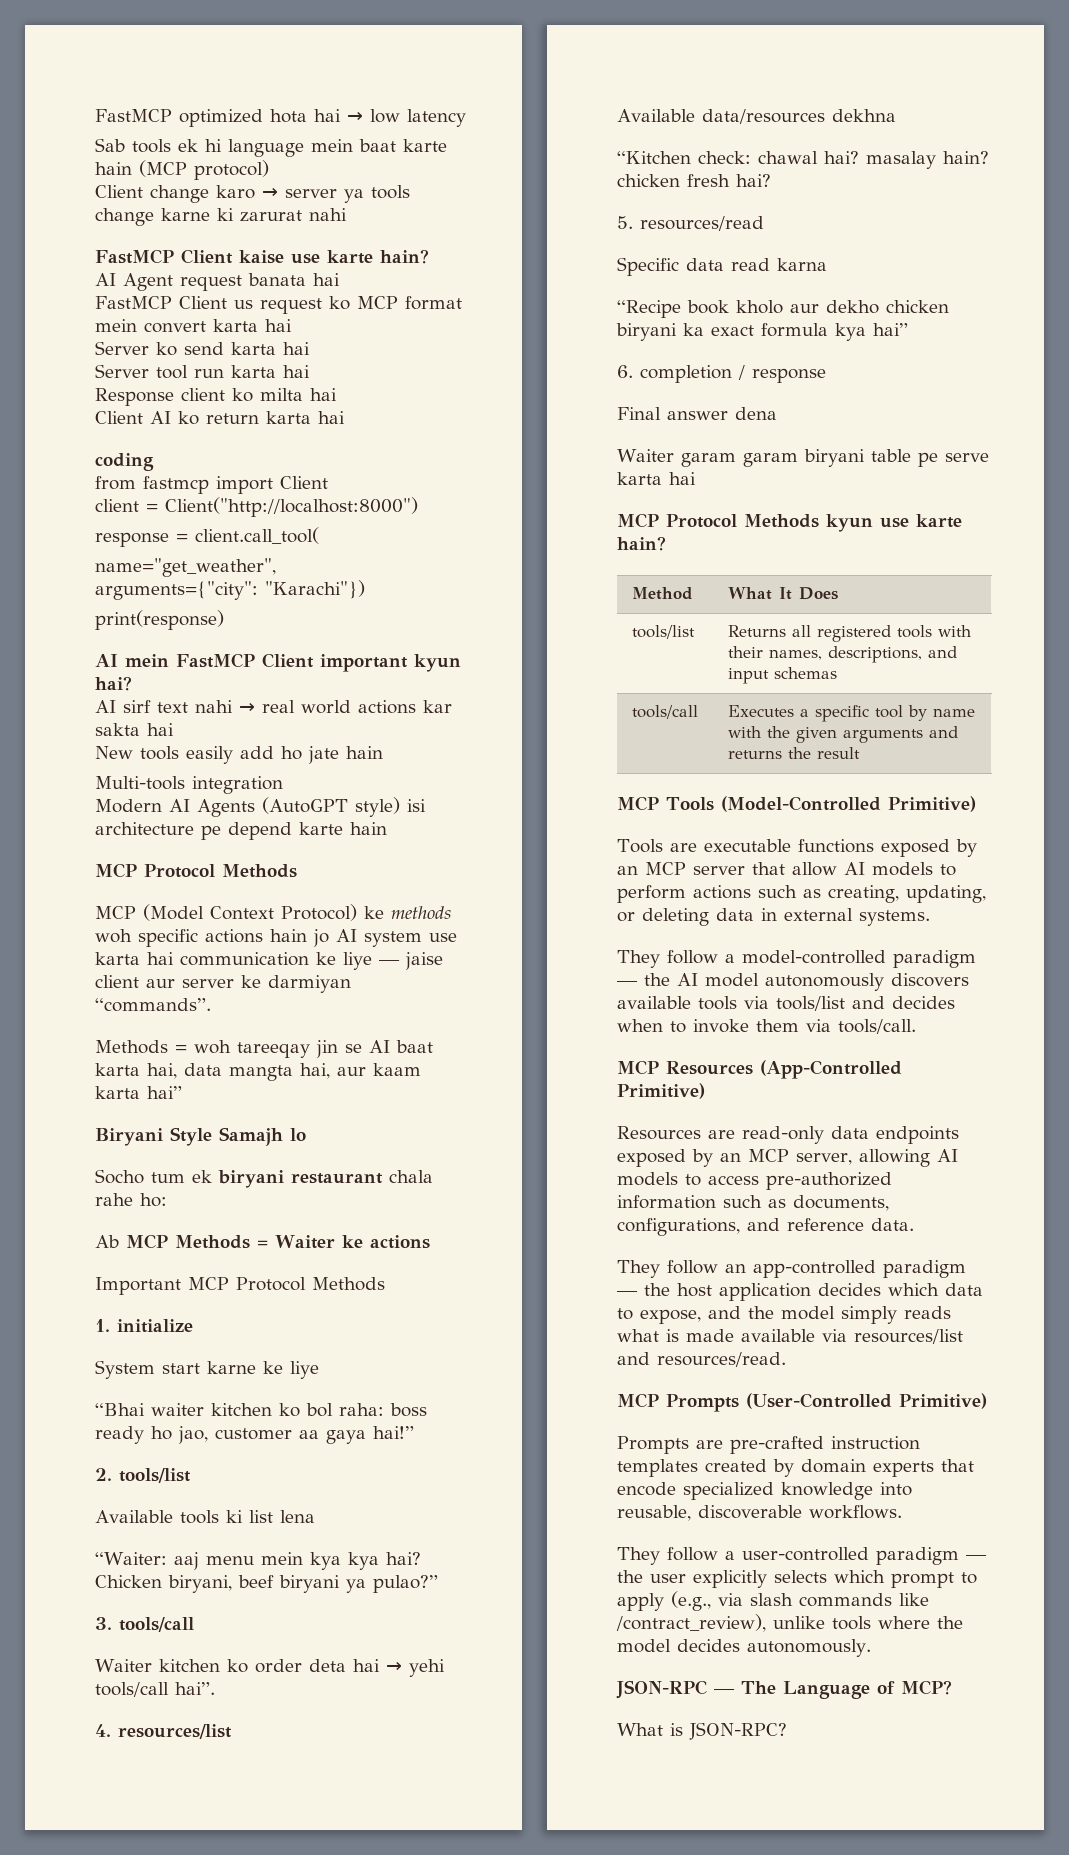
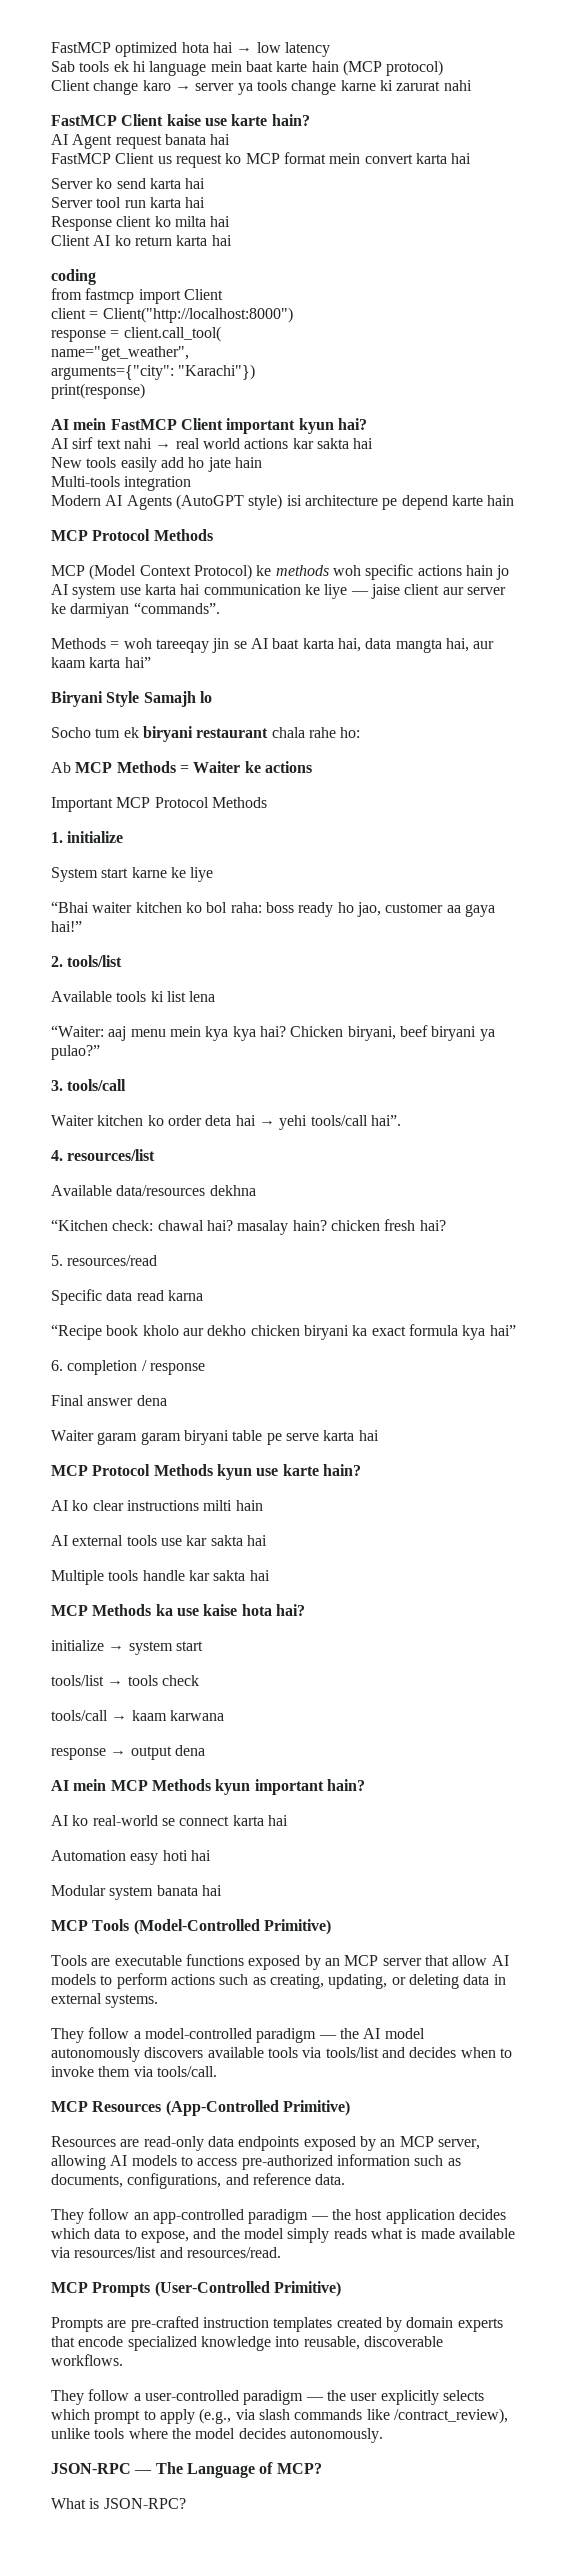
- Method | What It Does
- tools/list | Returns all registered tools with their names, descriptions, and input schemas
- tools/call | Executes a specific tool by name with the given arguments and returns the result
+ AI ko clear instructions milti hain
+ AI external tools use kar sakta hai
+ Multiple tools handle kar sakta hai
+ MCP Methods ka use kaise hota hai?
+ initialize → system start
+ tools/list → tools check
+ tools/call → kaam karwana
+ response → output dena
+ AI mein MCP Methods kyun important hain?
+ AI ko real-world se connect karta hai
+ Automation easy hoti hai
+ Modular system banata hai

